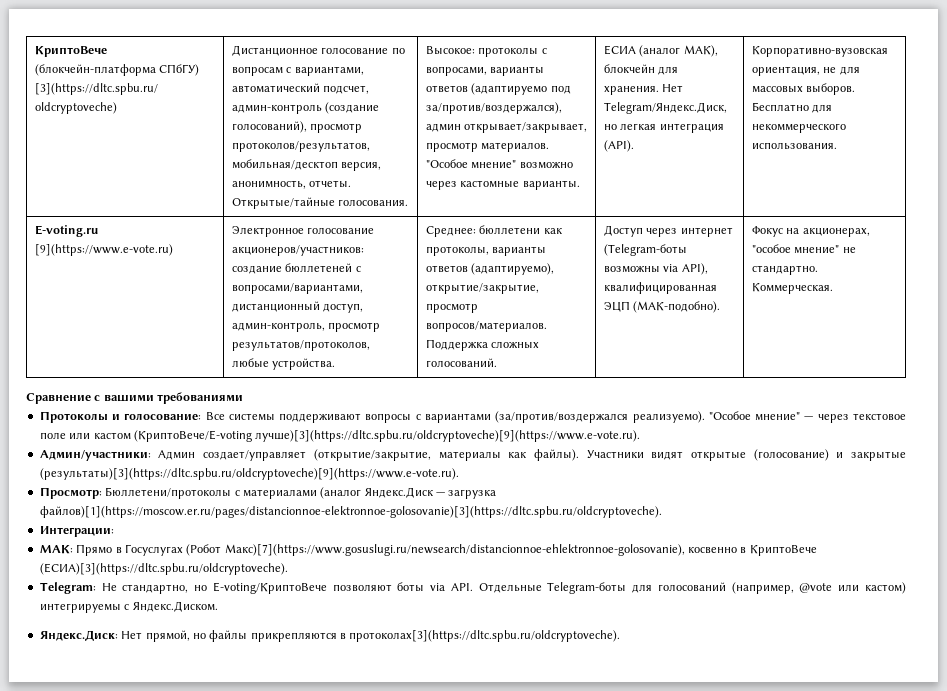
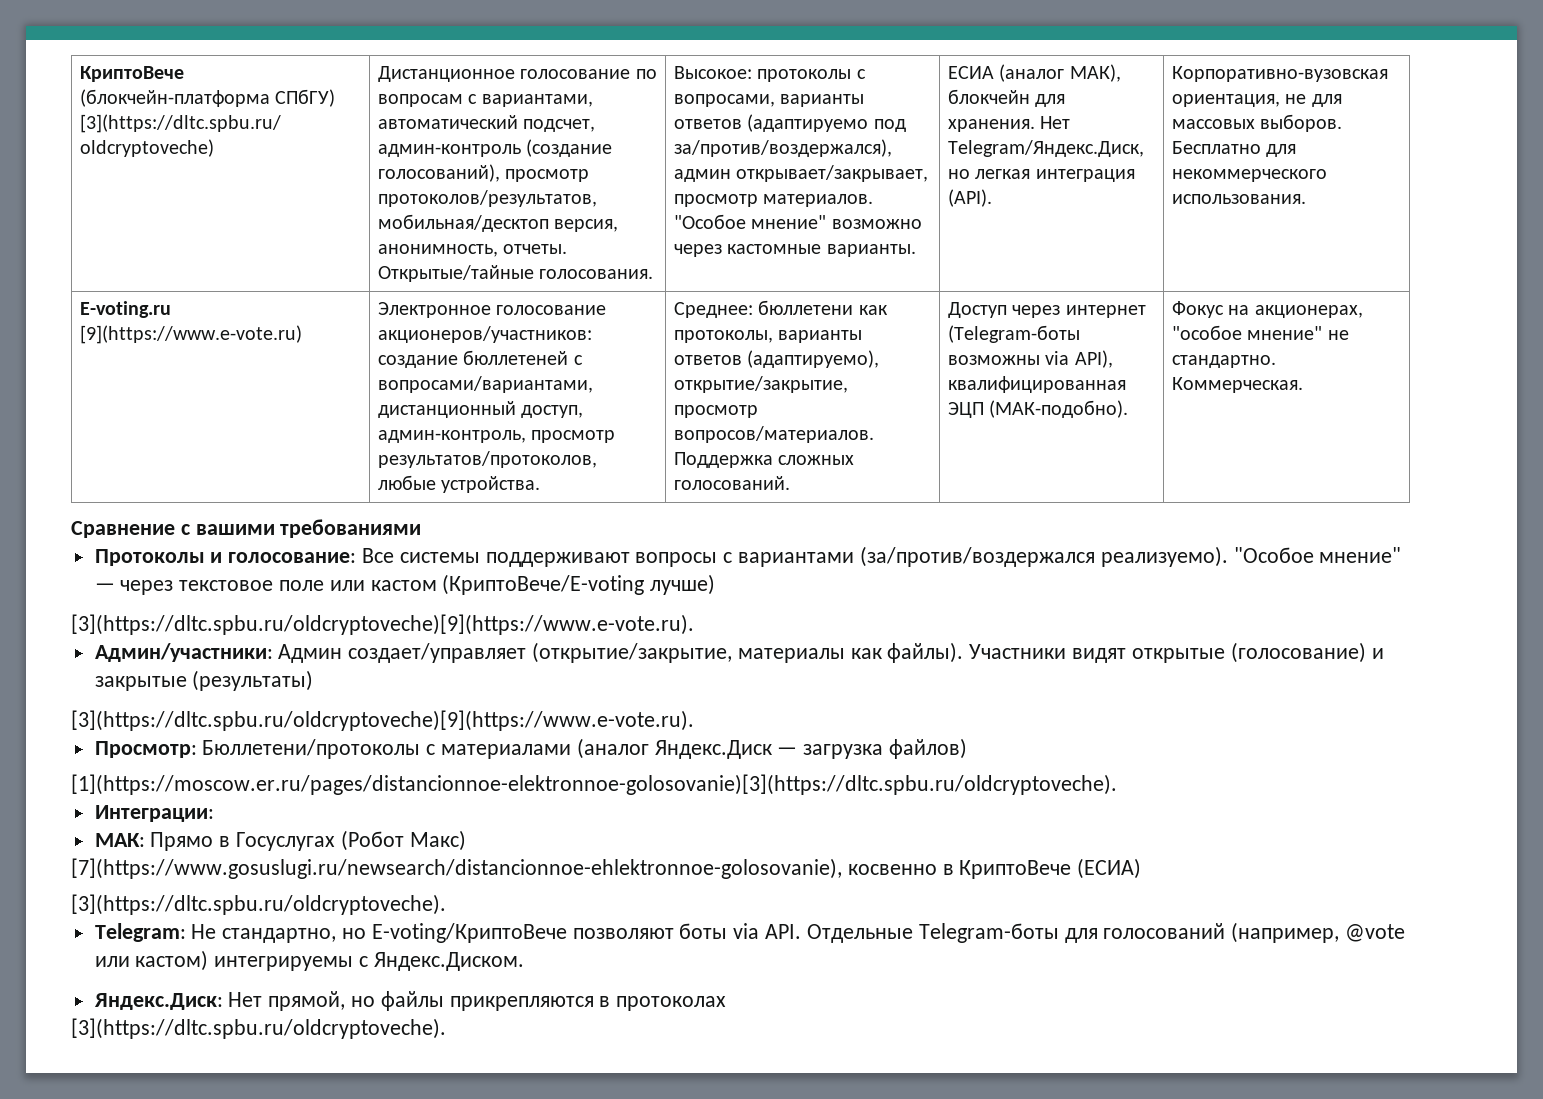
- "Особое мнение" — через текстовое поле или кастом (КриптоВече/E-voting лучше)[3](https://dltc.spbu.ru/oldcryptoveche)[9](https://www.e-vote.ru).
+ "Особое мнение" — через текстовое поле или кастом (КриптоВече/E-voting лучше)
+ [3](https://dltc.spbu.ru/oldcryptoveche)[9](https://www.e-vote.ru).
- Участники видят открытые (голосование) и закрытые (результаты)[3](https://dltc.spbu.ru/oldcryptoveche)[9](https://www.e-vote.ru).
+ Участники видят открытые (голосование) и закрытые (результаты)
+ [3](https://dltc.spbu.ru/oldcryptoveche)[9](https://www.e-vote.ru).
- Просмотр: Бюллетени/протоколы с материалами (аналог Яндекс.Диск — загрузка файлов)[1](https://moscow.er.ru/pages/distancionnoe-elektronnoe-golosovanie)[3](https://dltc.spbu.ru/oldcryptoveche).
+ Просмотр: Бюллетени/протоколы с материалами (аналог Яндекс.Диск — загрузка файлов)
+ [1](https://moscow.er.ru/pages/distancionnoe-elektronnoe-golosovanie)[3](https://dltc.spbu.ru/oldcryptoveche).
- МАК: Прямо в Госуслугах (Робот Макс)[7](https://www.gosuslugi.ru/newsearch/distancionnoe-ehlektronnoe-golosovanie), косвенно в КриптоВече (ЕСИА)[3](https://dltc.spbu.ru/oldcryptoveche).
+ МАК: Прямо в Госуслугах (Робот Макс)
+ [7](https://www.gosuslugi.ru/newsearch/distancionnoe-ehlektronnoe-golosovanie), косвенно в КриптоВече (ЕСИА)
+ [3](https://dltc.spbu.ru/oldcryptoveche).
- Яндекс.Диск: Нет прямой, но файлы прикрепляются в протоколах[3](https://dltc.spbu.ru/oldcryptoveche).
+ Яндекс.Диск: Нет прямой, но файлы прикрепляются в протоколах
+ [3](https://dltc.spbu.ru/oldcryptoveche).

